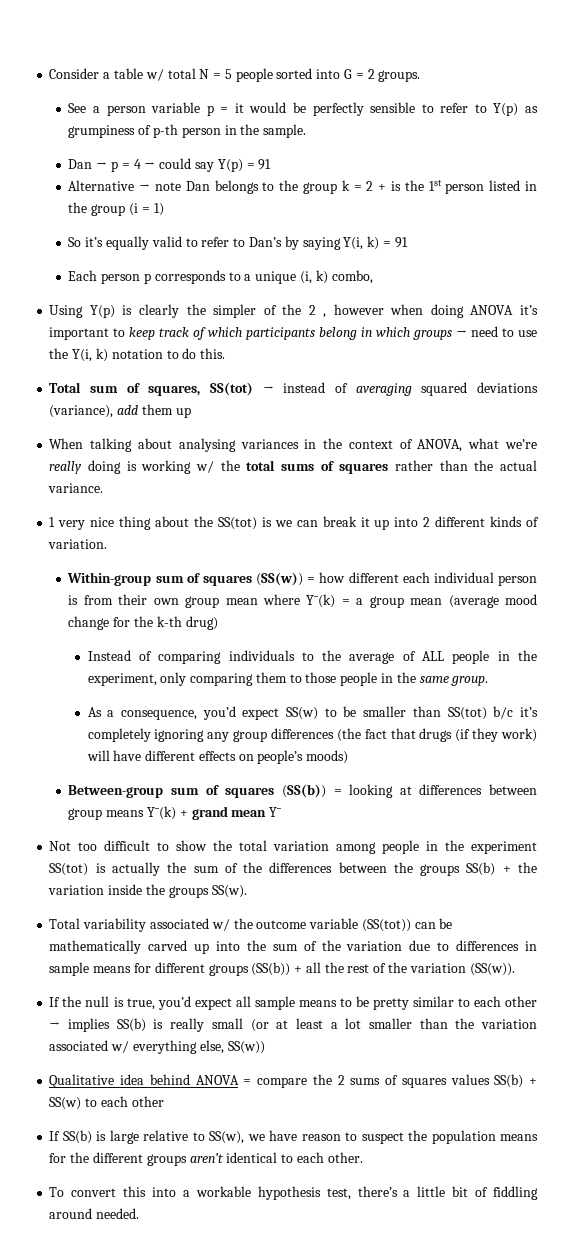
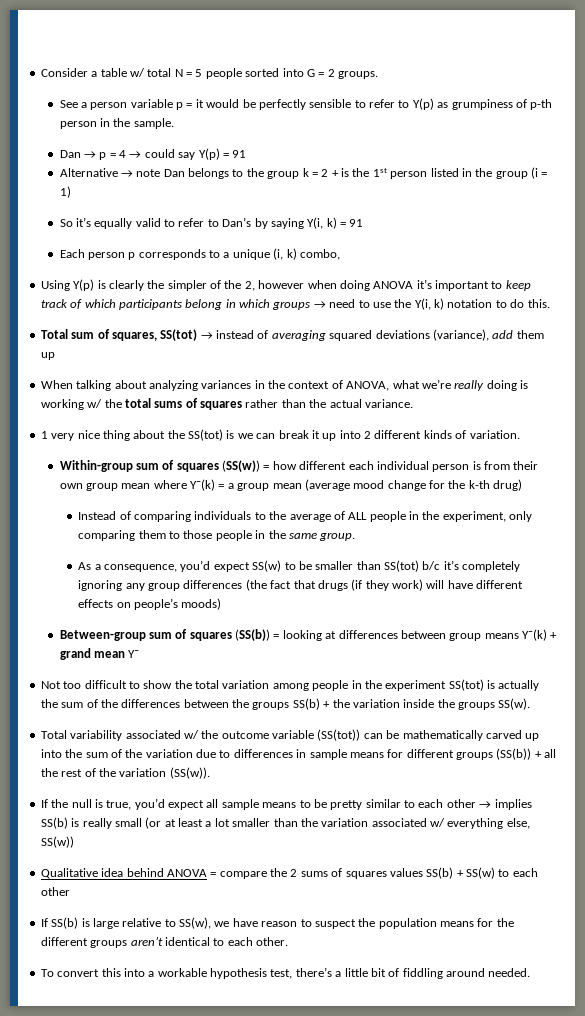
- Using Y(p) is clearly the simpler of the 2 , however when doing ANOVA it’s important to keep track of which participants belong in which groups → need to use the Y(i, k) notation to do this.
+ Using Y(p) is clearly the simpler of the 2, however when doing ANOVA it’s important to keep track of which participants belong in which groups → need to use the Y(i, k) notation to do this.
- When talking about analysing variances in the context of ANOVA, what we’re really doing is working w/ the total sums of squares rather than the actual variance.
+ When talking about analyzing variances in the context of ANOVA, what we’re really doing is working w/ the total sums of squares rather than the actual variance.

